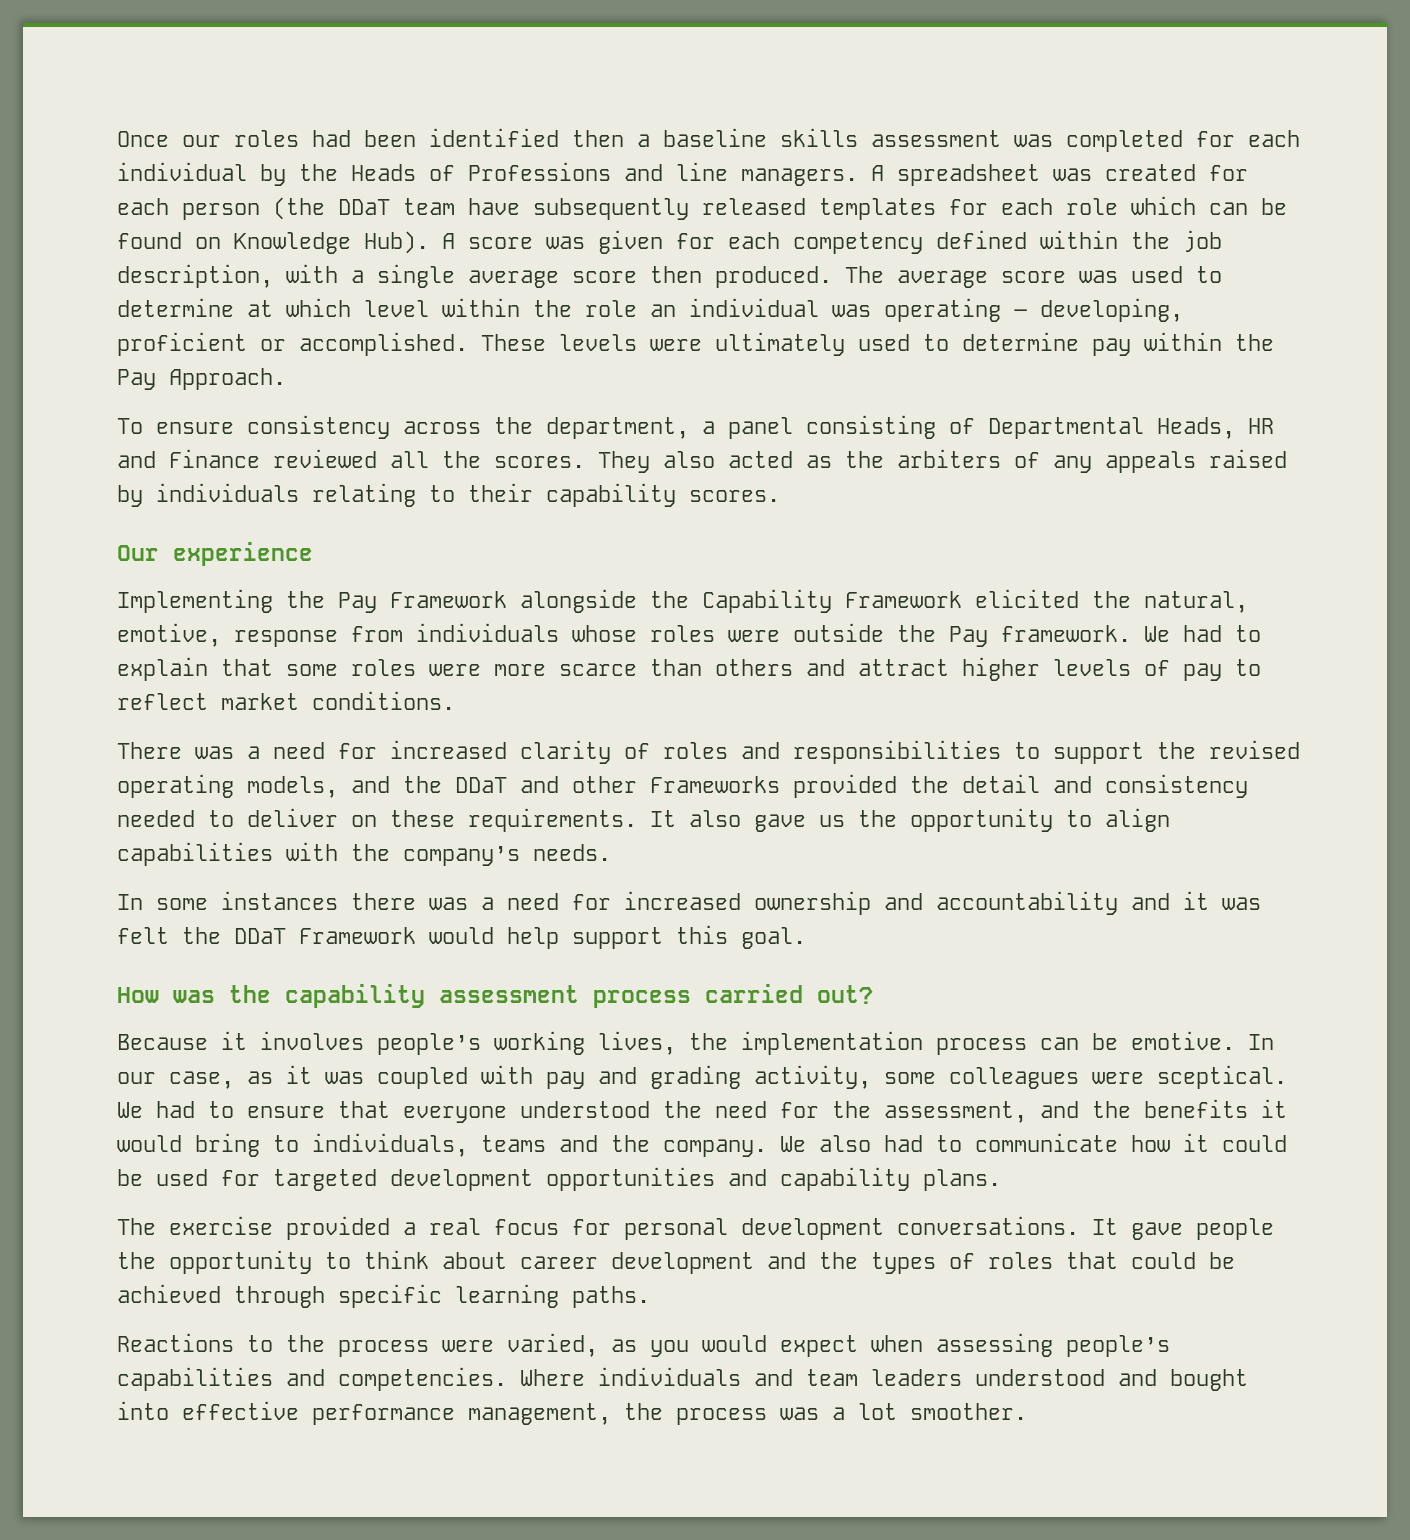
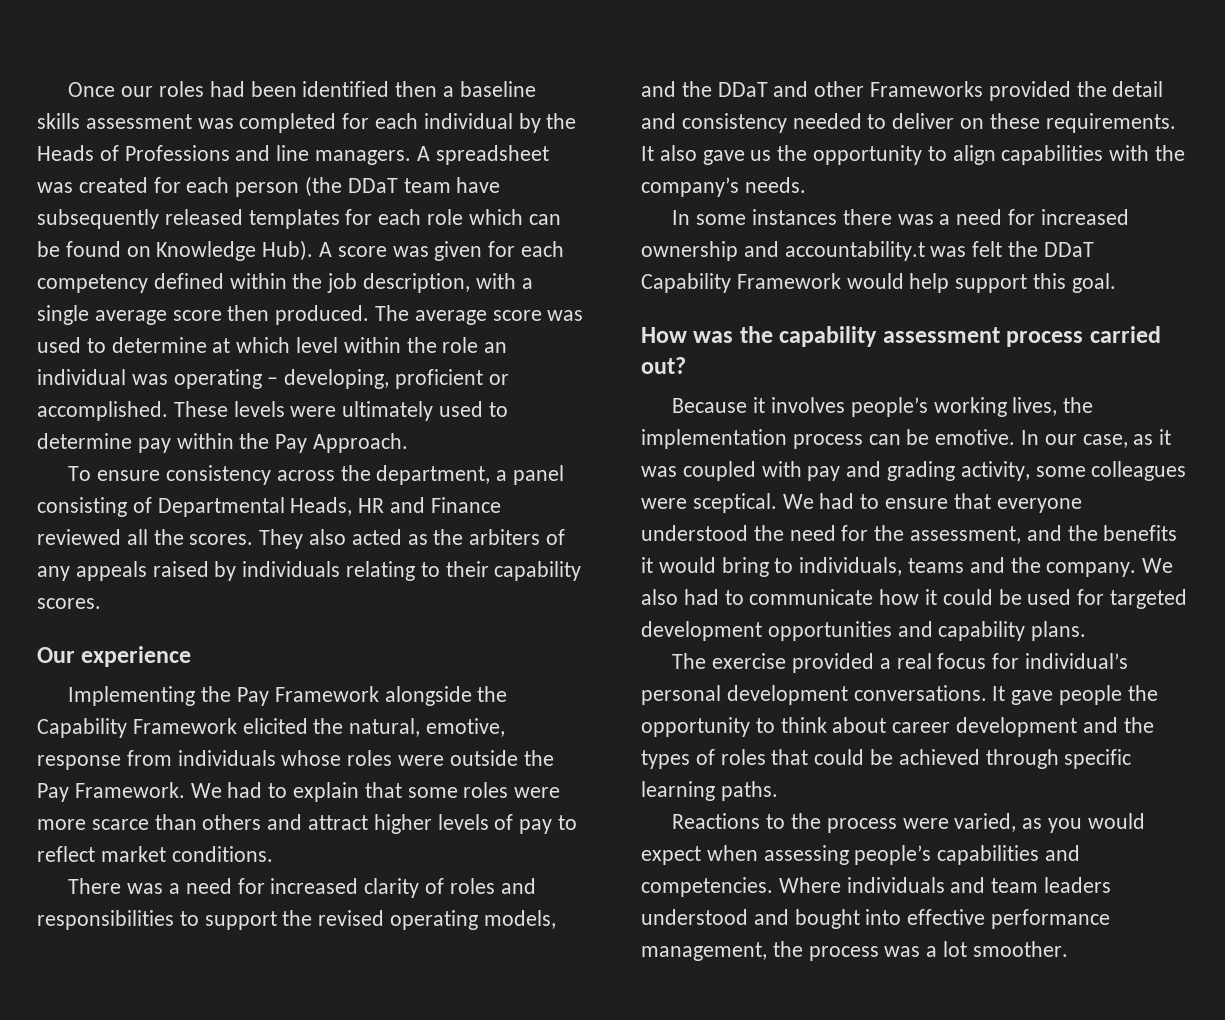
- Implementing the Pay Framework alongside the Capability Framework elicited the natural, emotive, response from individuals whose roles were outside the Pay framework.
+ Implementing the Pay Framework alongside the Capability Framework elicited the natural, emotive, response from individuals whose roles were outside the Pay Framework.
- In some instances there was a need for increased ownership and accountability and it was felt the DDaT Framework would help support this goal.
+ In some instances there was a need for increased ownership and accountability.t was felt the DDaT Capability Framework would help support this goal.
- The exercise provided a real focus for personal development conversations.
+ The exercise provided a real focus for individual’s personal development conversations.

